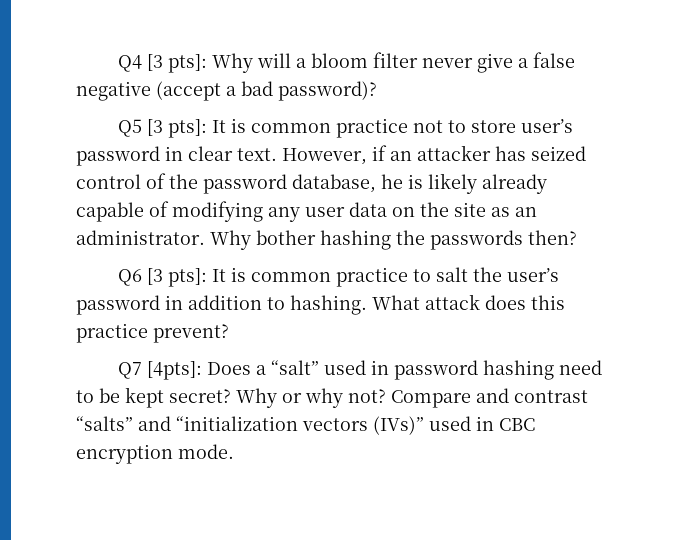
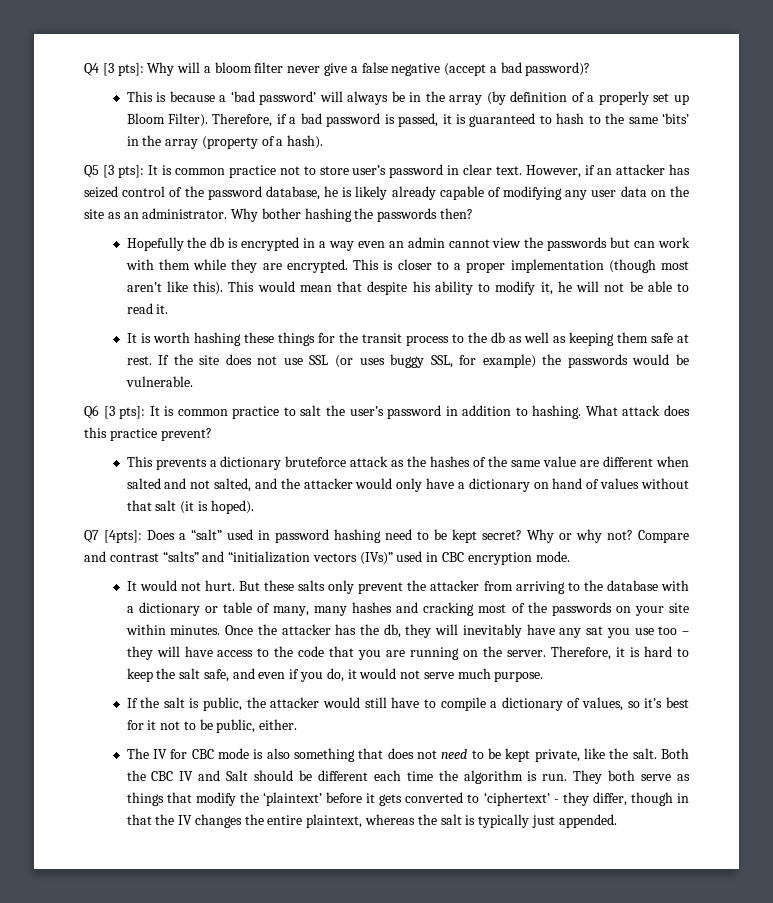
+ This is because a ‘bad password’ will always be in the array (by definition of a properly set up Bloom Filter). Therefore, if a bad password is passed, it is guaranteed to hash to the same ‘bits’ in the array (property of a hash).
+ Hopefully the db is encrypted in a way even an admin cannot view the passwords but can work with them while they are encrypted. This is closer to a proper implementation (though most aren’t like this). This would mean that despite his ability to modify it, he will not be able to read it.
+ It is worth hashing these things for the transit process to the db as well as keeping them safe at rest. If the site does not use SSL (or uses buggy SSL, for example) the passwords would be vulnerable.
+ This prevents a dictionary bruteforce attack as the hashes of the same value are different when salted and not salted, and the attacker would only have a dictionary on hand of values without that salt (it is hoped).
+ It would not hurt. But these salts only prevent the attacker from arriving to the database with a dictionary or table of many, many hashes and cracking most of the passwords on your site within minutes. Once the attacker has the db, they will inevitably have any sat you use too – they will have access to the code that you are running on the server. Therefore, it is hard to keep the salt safe, and even if you do, it would not serve much purpose.
+ If the salt is public, the attacker would still have to compile a dictionary of values, so it’s best for it not to be public, either.
+ The IV for CBC mode is also something that does not need to be kept private, like the salt. Both the CBC IV and Salt should be different each time the algorithm is run. They both serve as things that modify the ‘plaintext’ before it gets converted to ‘ciphertext’ - they differ, though in that the IV changes the entire plaintext, whereas the salt is typically just appended.

